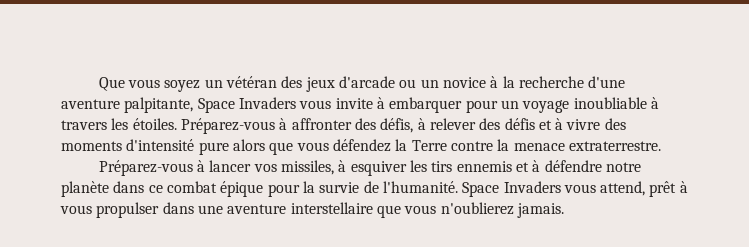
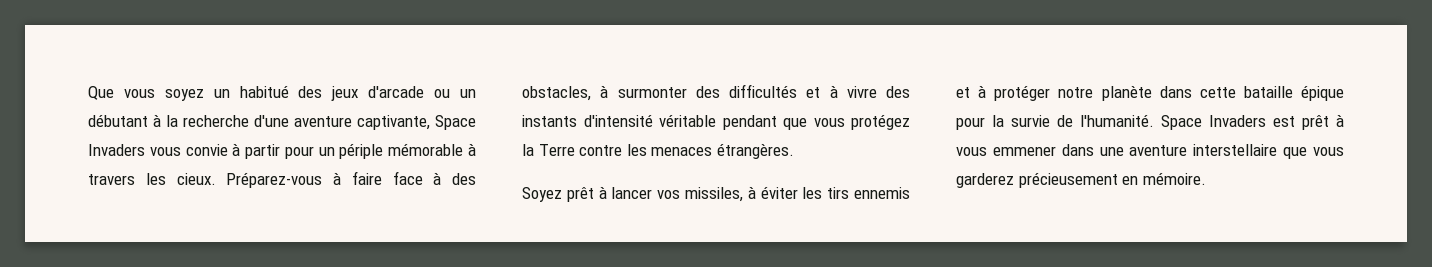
- Que vous soyez un vétéran des jeux d'arcade ou un novice à la recherche d'une aventure palpitante, Space Invaders vous invite à embarquer pour un voyage inoubliable à travers les étoiles. Préparez-vous à affronter des défis, à relever des défis et à vivre des moments d'intensité pure alors que vous défendez la Terre contre la menace extraterrestre.
- Préparez-vous à lancer vos missiles, à esquiver les tirs ennemis et à défendre notre planète dans ce combat épique pour la survie de l'humanité.
+ Que vous soyez un habitué des jeux d'arcade ou un débutant à la recherche d'une aventure captivante, Space Invaders vous convie à partir pour un périple mémorable à travers les cieux. Préparez-vous à faire face à des obstacles, à surmonter des difficultés et à vivre des instants d'intensité véritable pendant que vous protégez la Terre contre les menaces étrangères.
+ Soyez prêt à lancer vos missiles, à éviter les tirs ennemis et à protéger notre planète dans cette bataille épique pour la survie de l'humanité.
- Space Invaders vous attend, prêt à vous propulser dans une aventure interstellaire que vous n'oublierez jamais.
+ Space Invaders est prêt à vous emmener dans une aventure interstellaire que vous garderez précieusement en mémoire.

